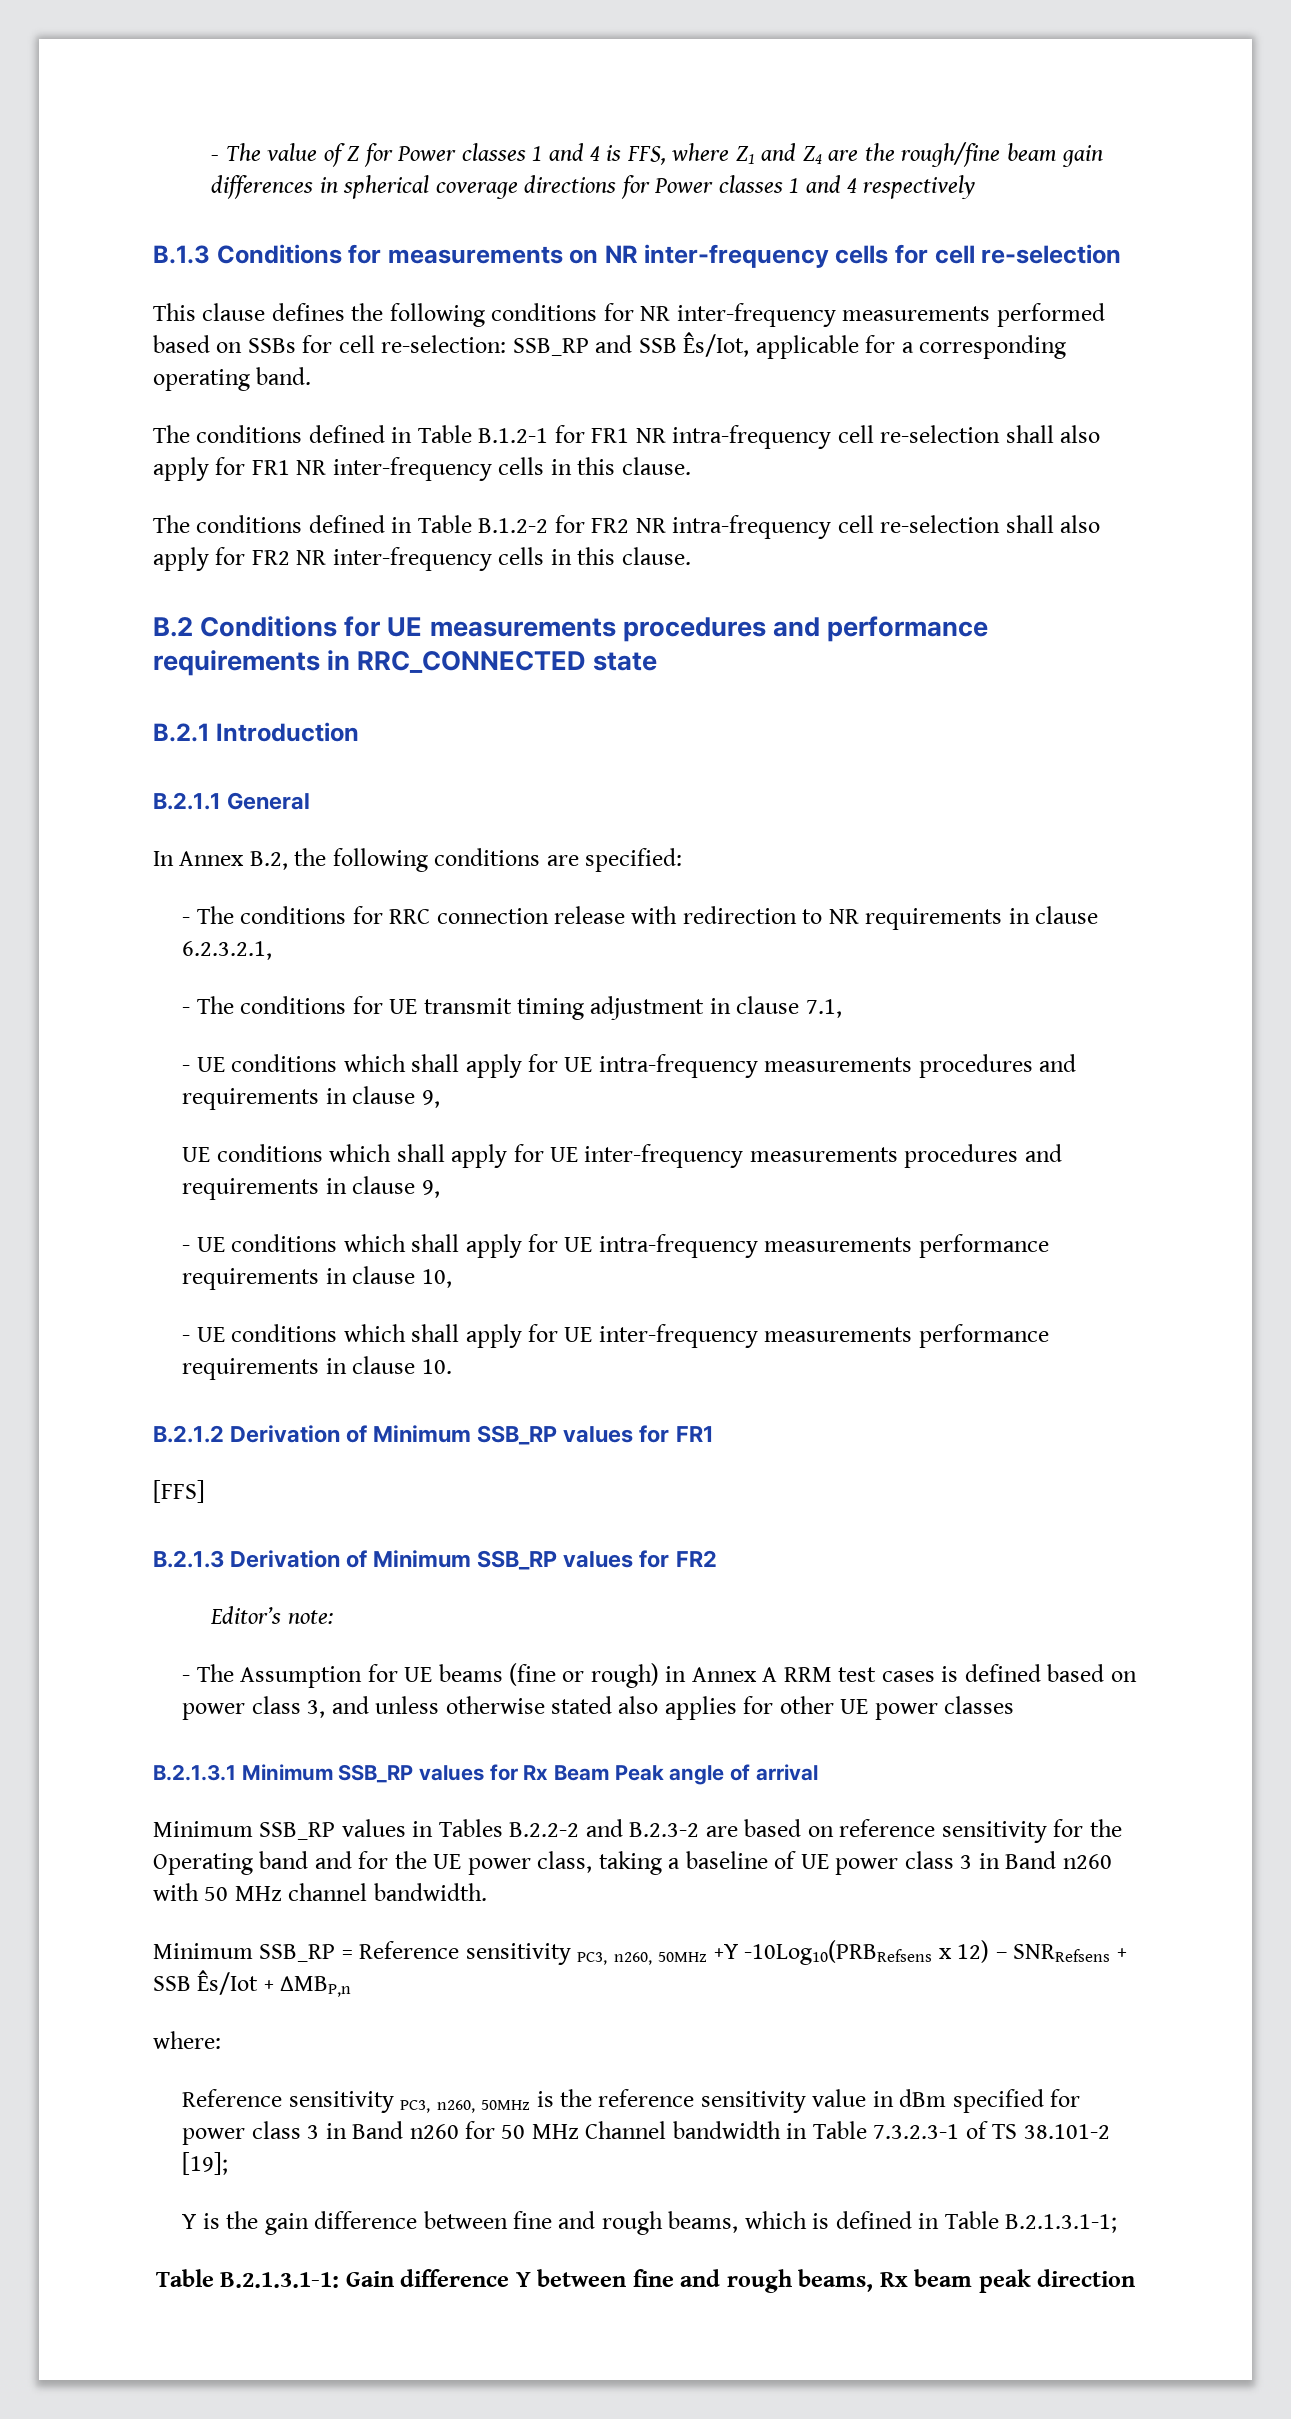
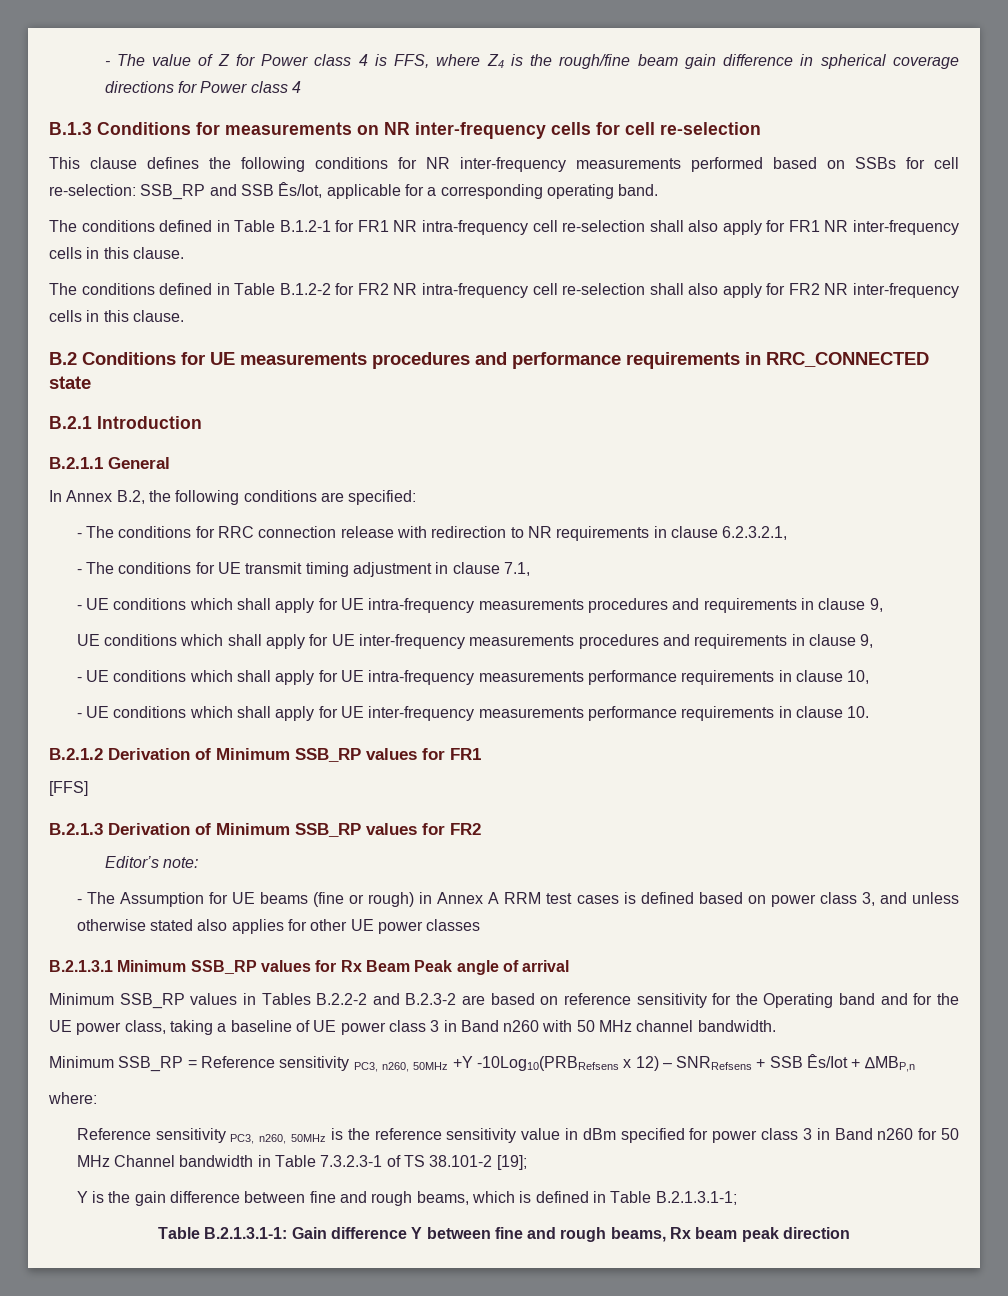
- - The value of Z for Power classes 1 and 4 is FFS, where Z1 and Z4 are the rough/fine beam gain differences in spherical coverage directions for Power classes 1 and 4 respectively
+ - The value of Z for Power class 4 is FFS, where Z4 is the rough/fine beam gain difference in spherical coverage directions for Power class 4

